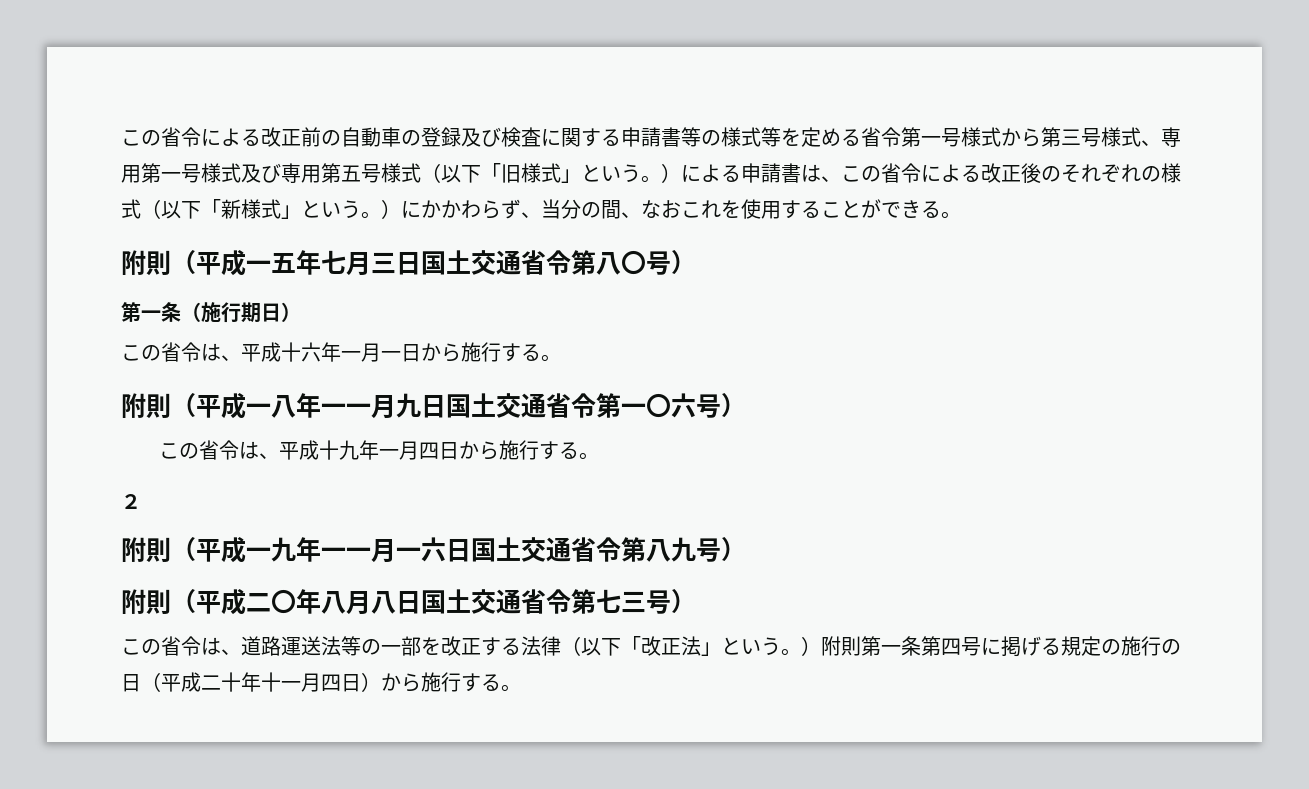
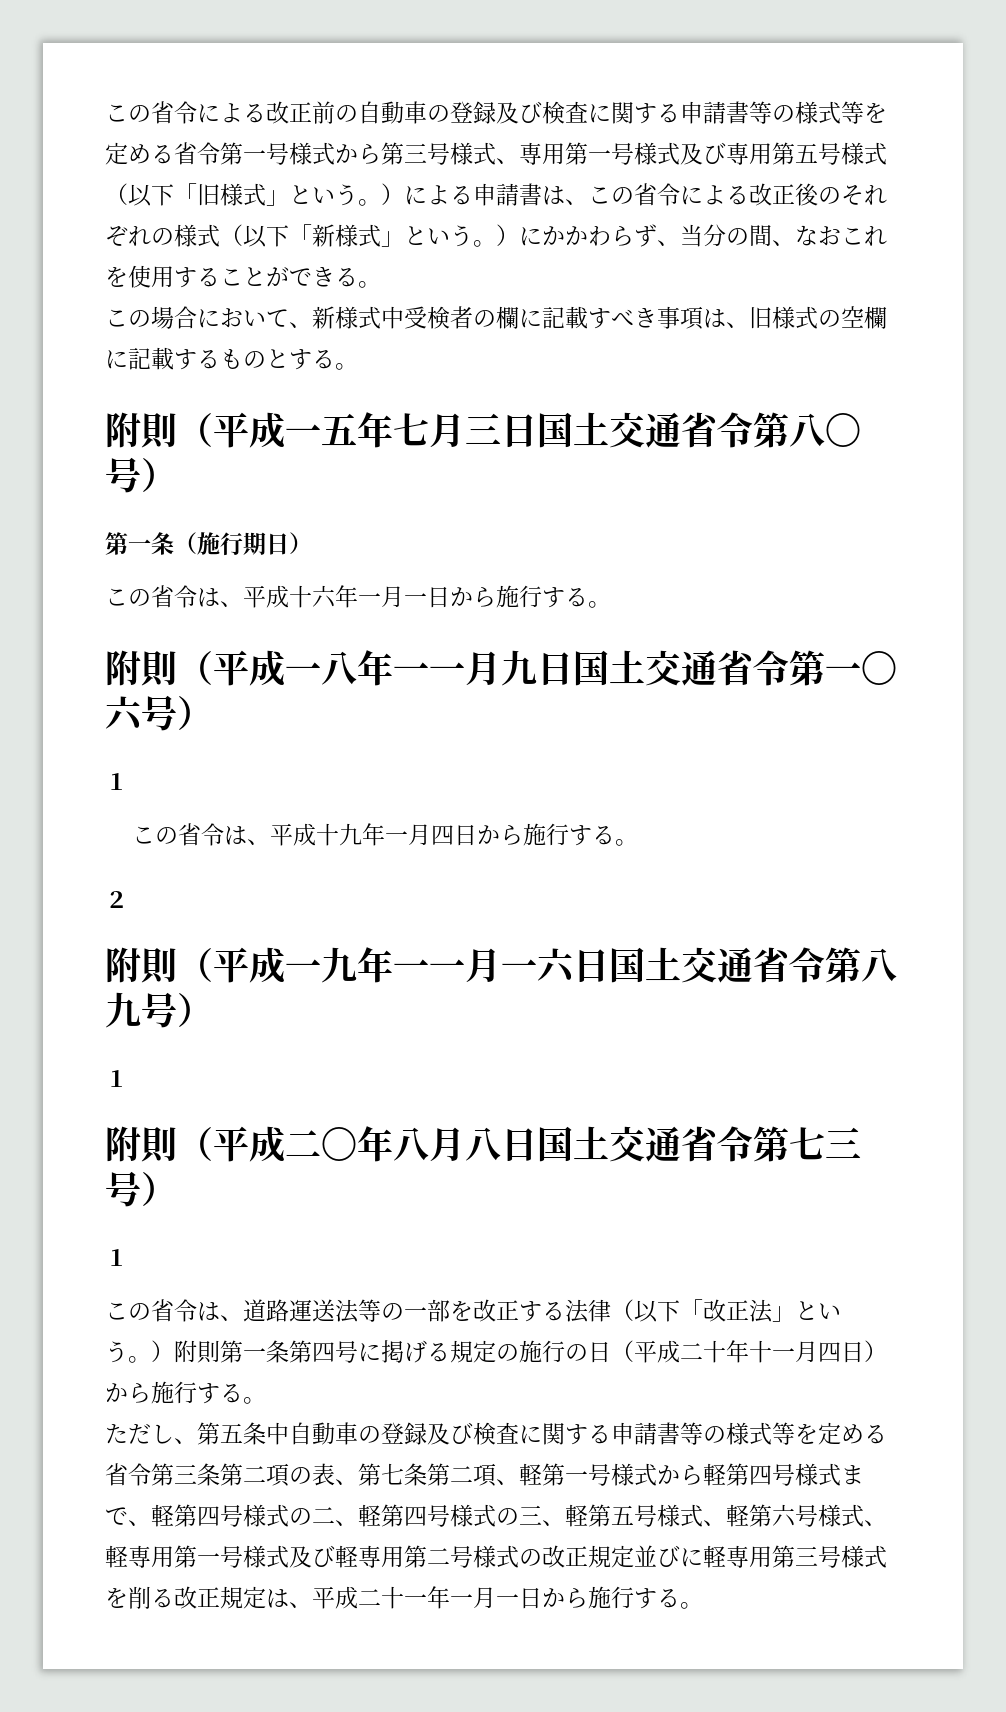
+ この場合において、新様式中受検者の欄に記載すべき事項は、旧様式の空欄に記載するものとする。
  附則（平成一八年一一月九日国土交通省令第一〇六号）
+ １
  附則（平成一九年一一月一六日国土交通省令第八九号）
+ １
  附則（平成二〇年八月八日国土交通省令第七三号）
+ １
+ ただし、第五条中自動車の登録及び検査に関する申請書等の様式等を定める省令第三条第二項の表、第七条第二項、軽第一号様式から軽第四号様式まで、軽第四号様式の二、軽第四号様式の三、軽第五号様式、軽第六号様式、軽専用第一号様式及び軽専用第二号様式の改正規定並びに軽専用第三号様式を削る改正規定は、平成二十一年一月一日から施行する。

